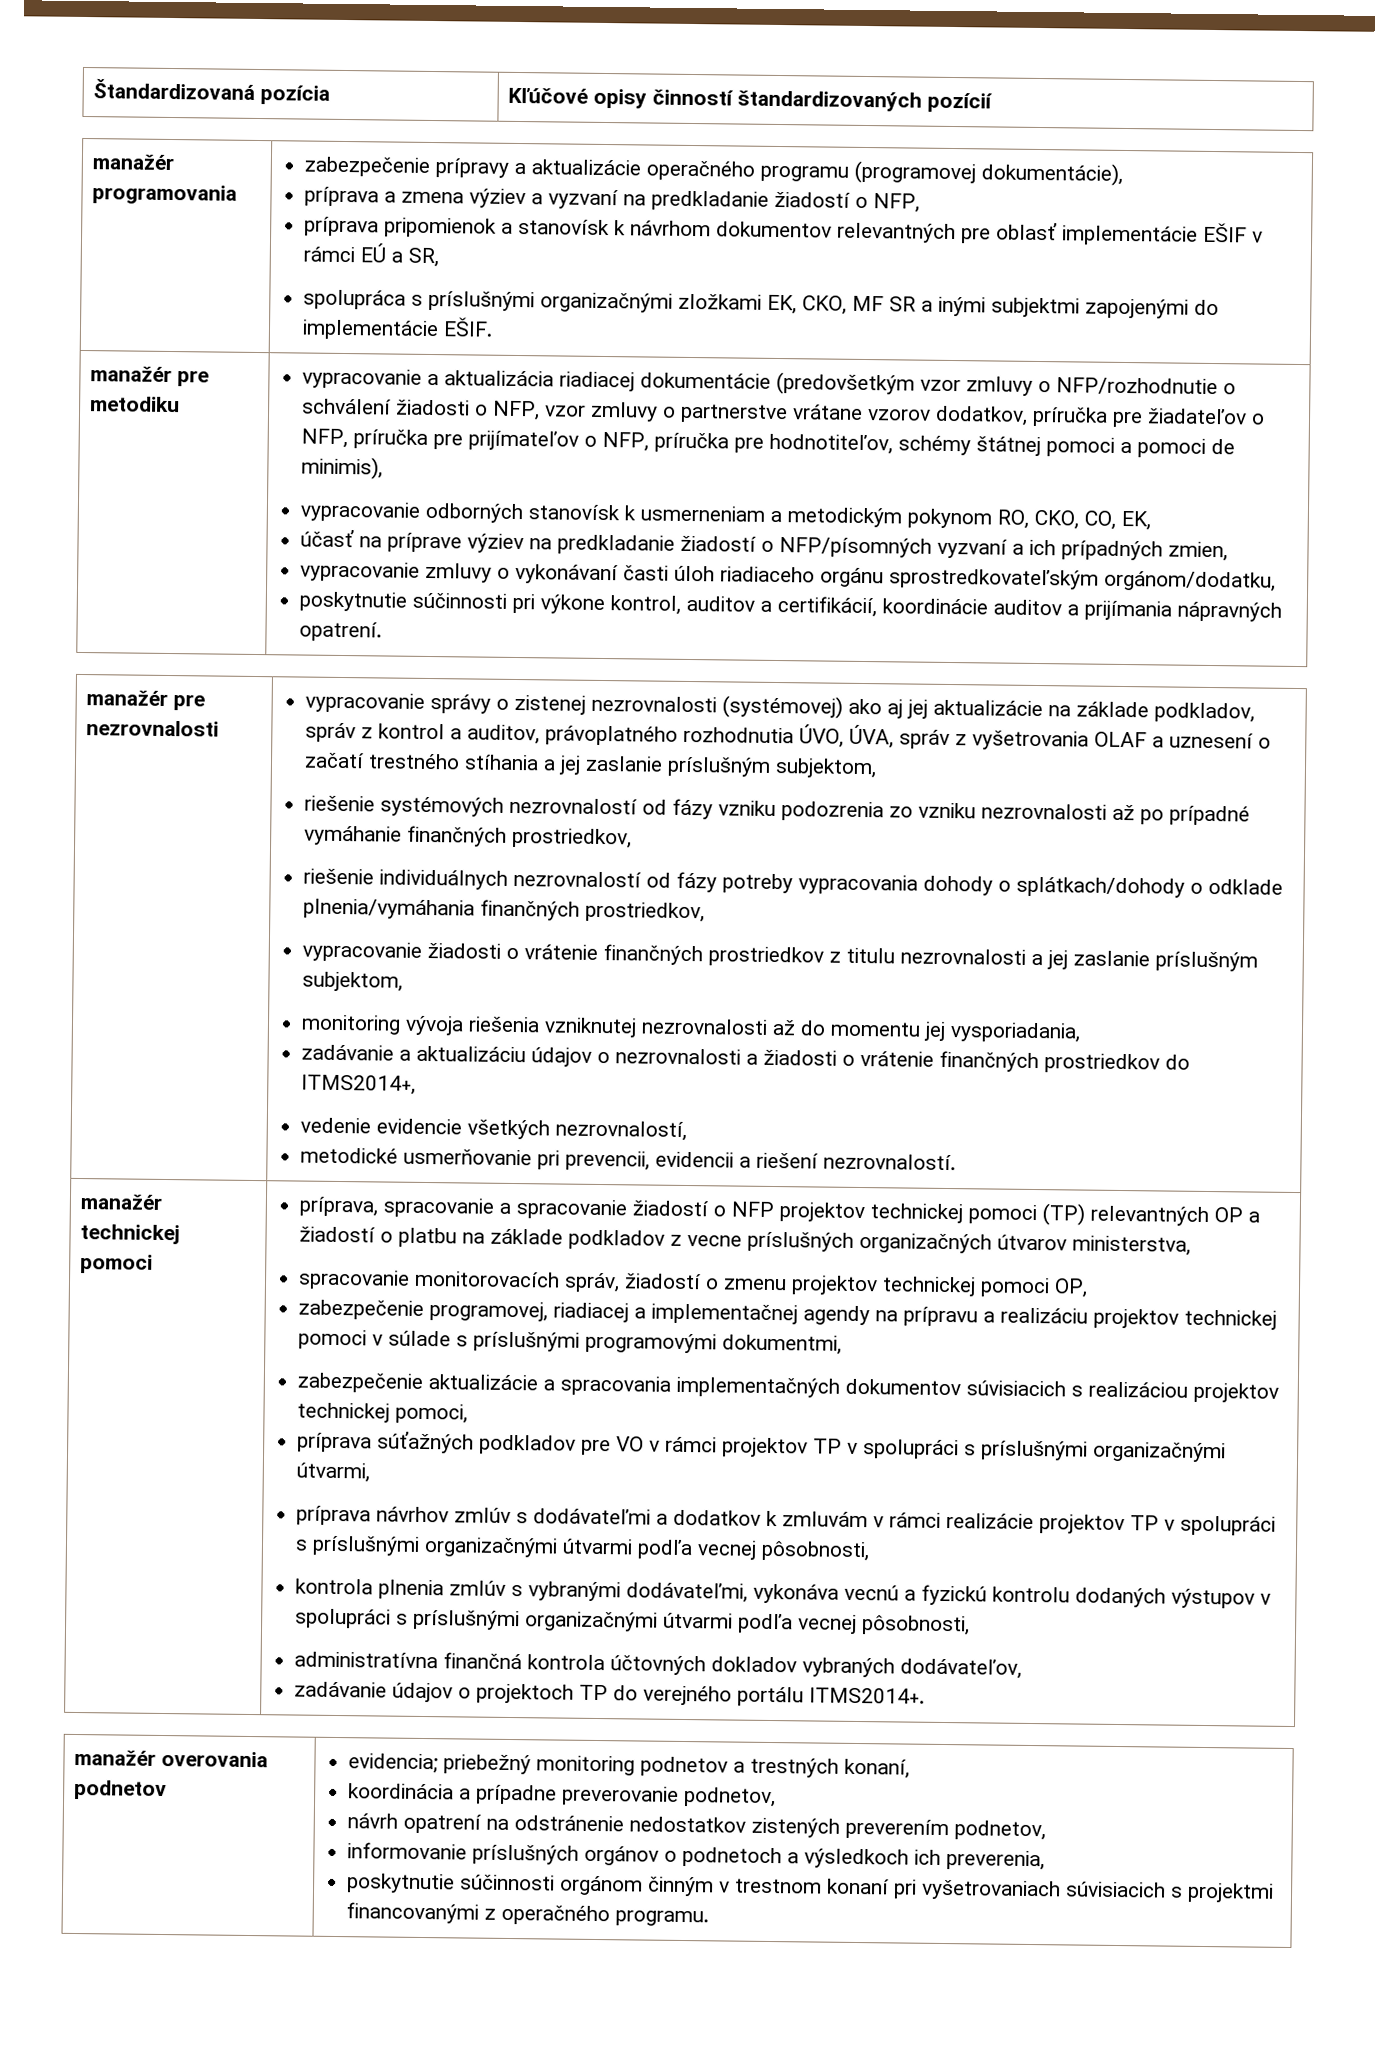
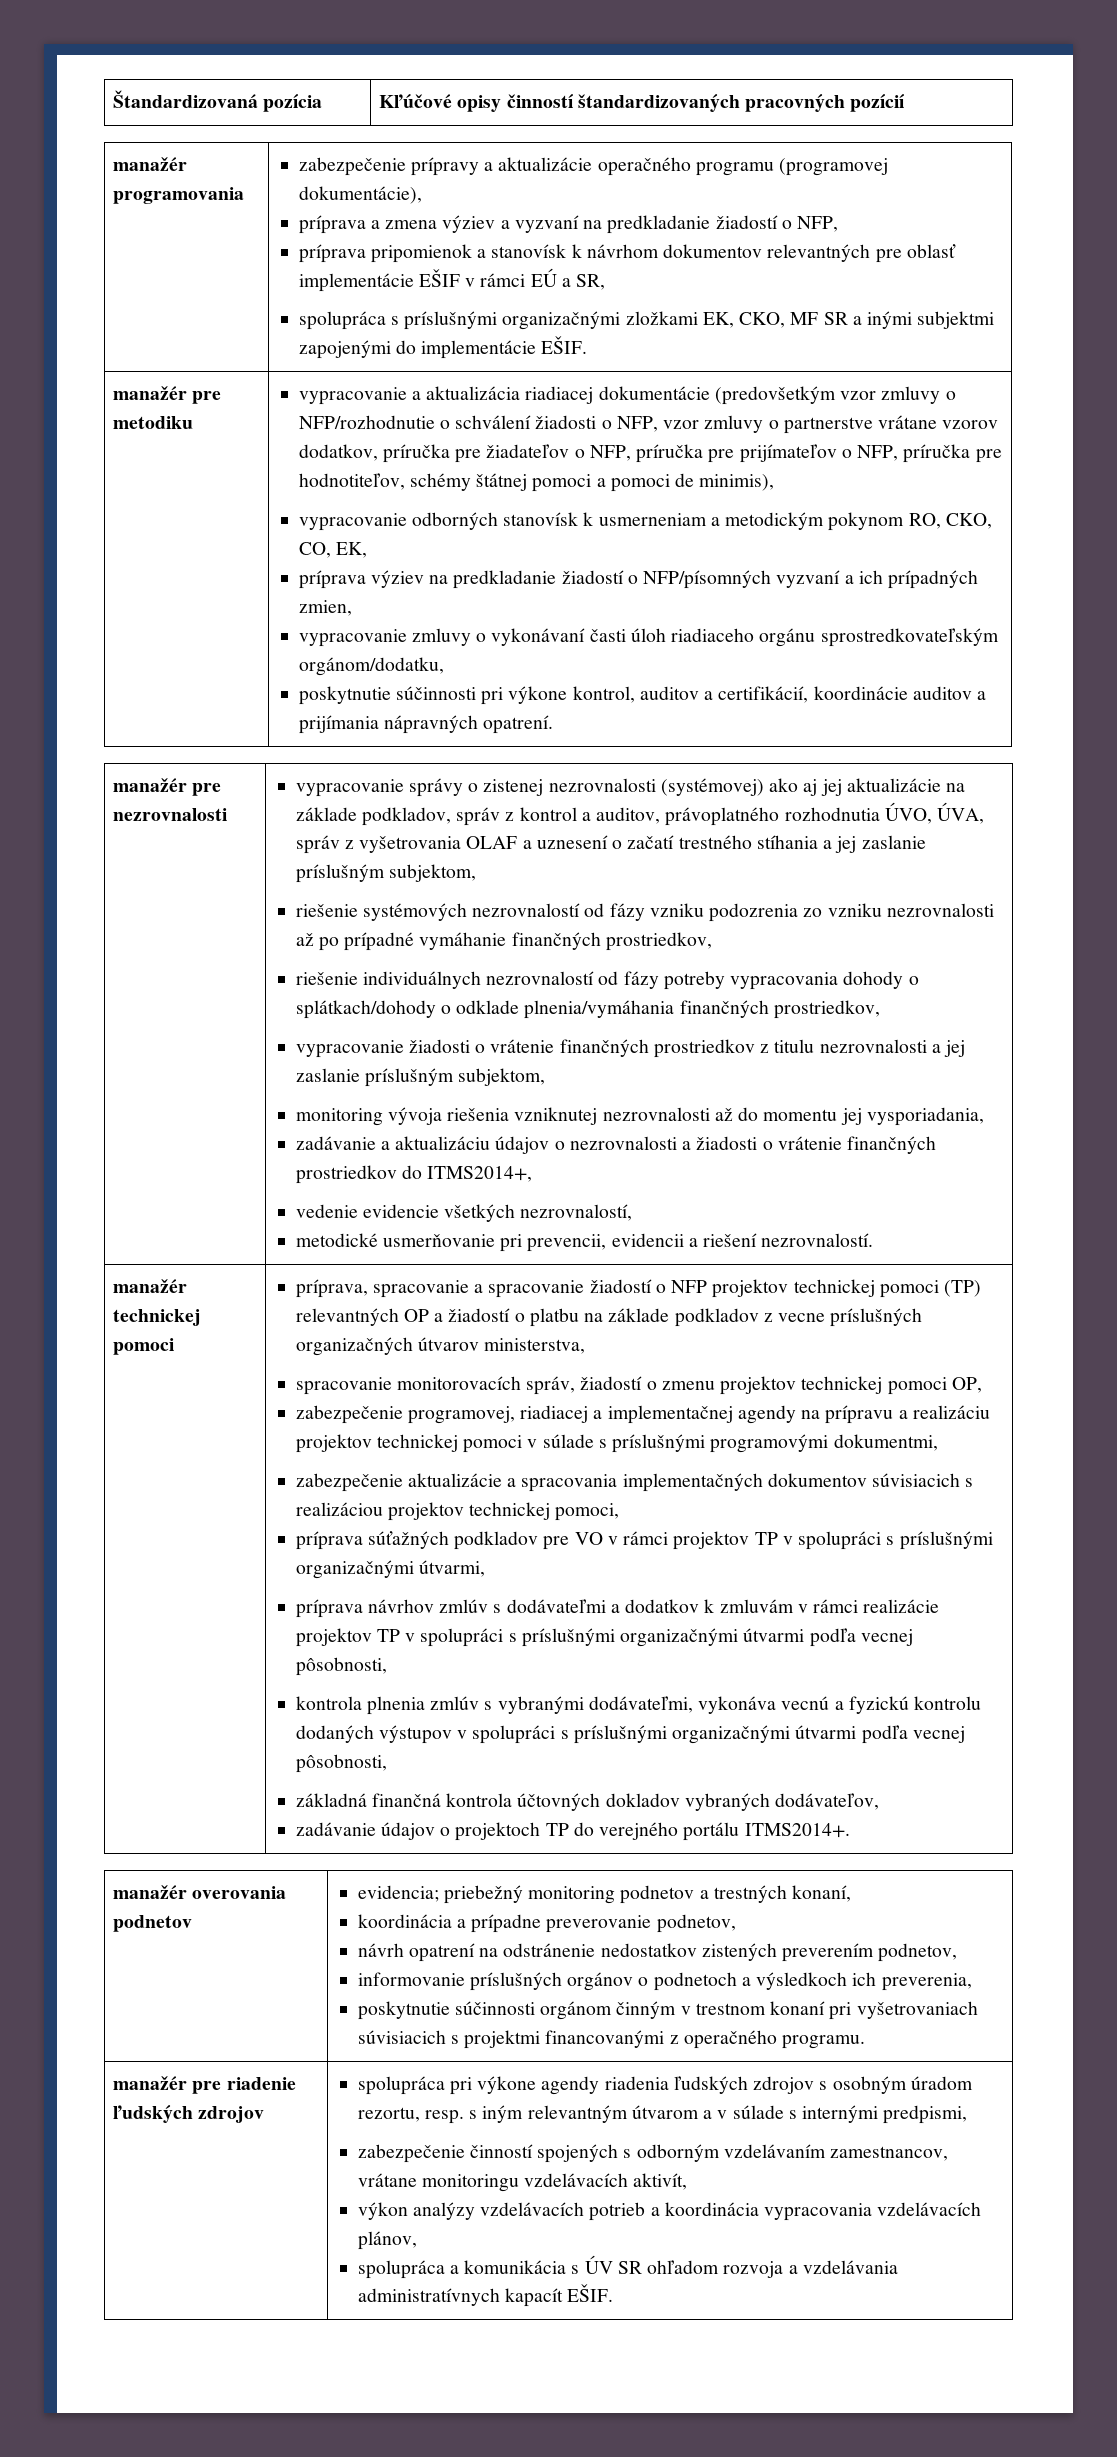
- Štandardizovaná pozícia | Kľúčové opisy činností štandardizovaných pozícií
+ Štandardizovaná pozícia | Kľúčové opisy činností štandardizovaných pracovných pozícií
- účasť na príprave výziev na predkladanie žiadostí o NFP/písomných vyzvaní a ich prípadných zmien,
+ príprava výziev na predkladanie žiadostí o NFP/písomných vyzvaní a ich prípadných zmien,
- administratívna finančná kontrola účtovných dokladov vybraných dodávateľov,
+ základná finančná kontrola účtovných dokladov vybraných dodávateľov,
+ manažér pre riadenie ľudských zdrojov | spolupráca pri výkone agendy riadenia ľudských zdrojov s osobným úradom rezortu, resp. s iným relevantným útvarom a v súlade s internými predpismi,
+ zabezpečenie činností spojených s odborným vzdelávaním zamestnancov, vrátane monitoringu vzdelávacích aktivít,
+ výkon analýzy vzdelávacích potrieb a koordinácia vypracovania vzdelávacích plánov,
+ spolupráca a komunikácia s ÚV SR ohľadom rozvoja a vzdelávania administratívnych kapacít EŠIF.

